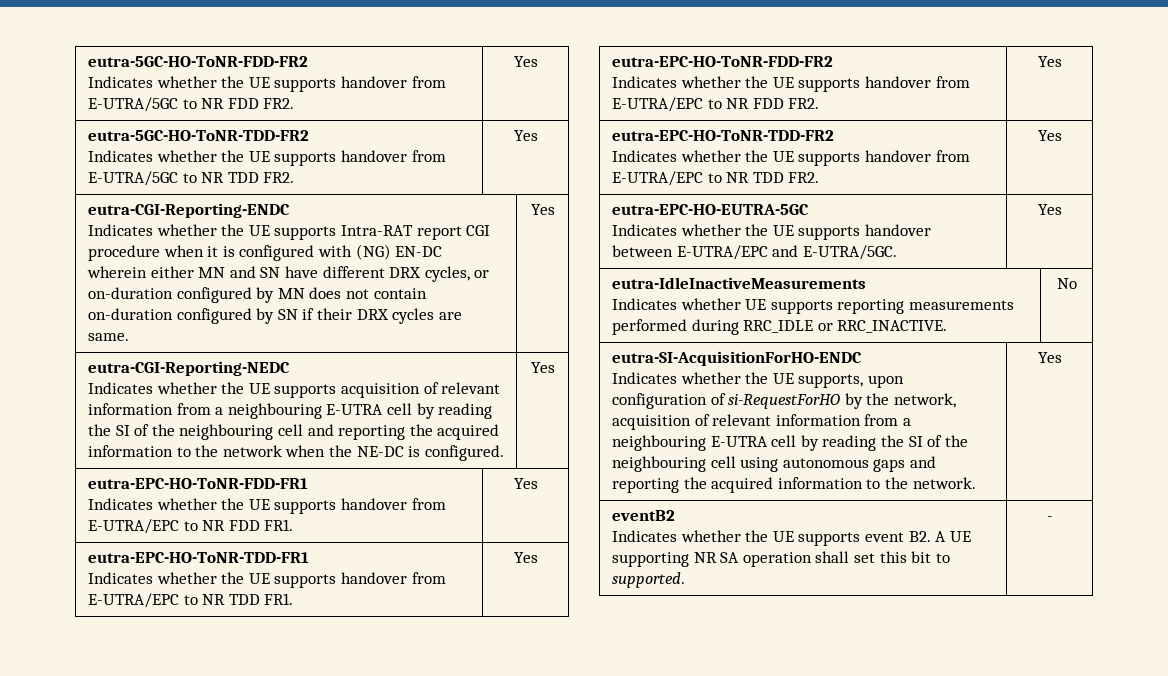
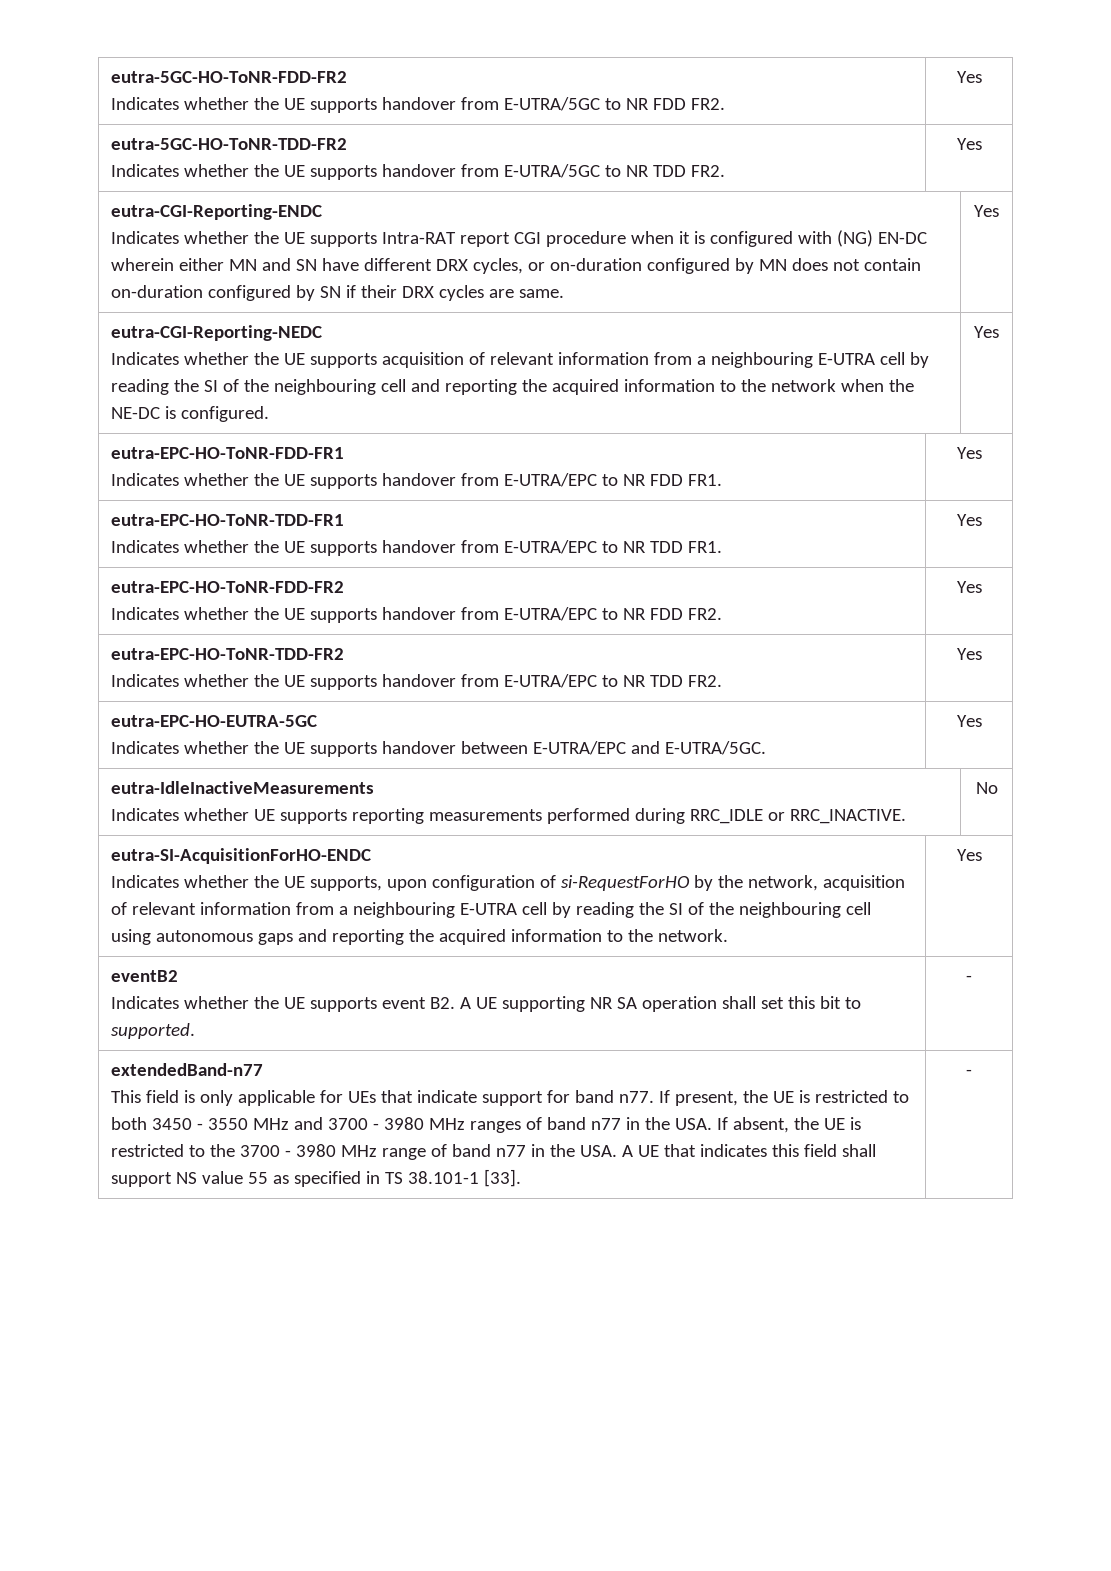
+ extendedBand-n77
+ This field is only applicable for UEs that indicate support for band n77. If present, the UE is restricted to both 3450 - 3550 MHz and 3700 - 3980 MHz ranges of band n77 in the USA. If absent, the UE is restricted to the 3700 - 3980 MHz range of band n77 in the USA. A UE that indicates this field shall support NS value 55 as specified in TS 38.101-1 [33]. | -

